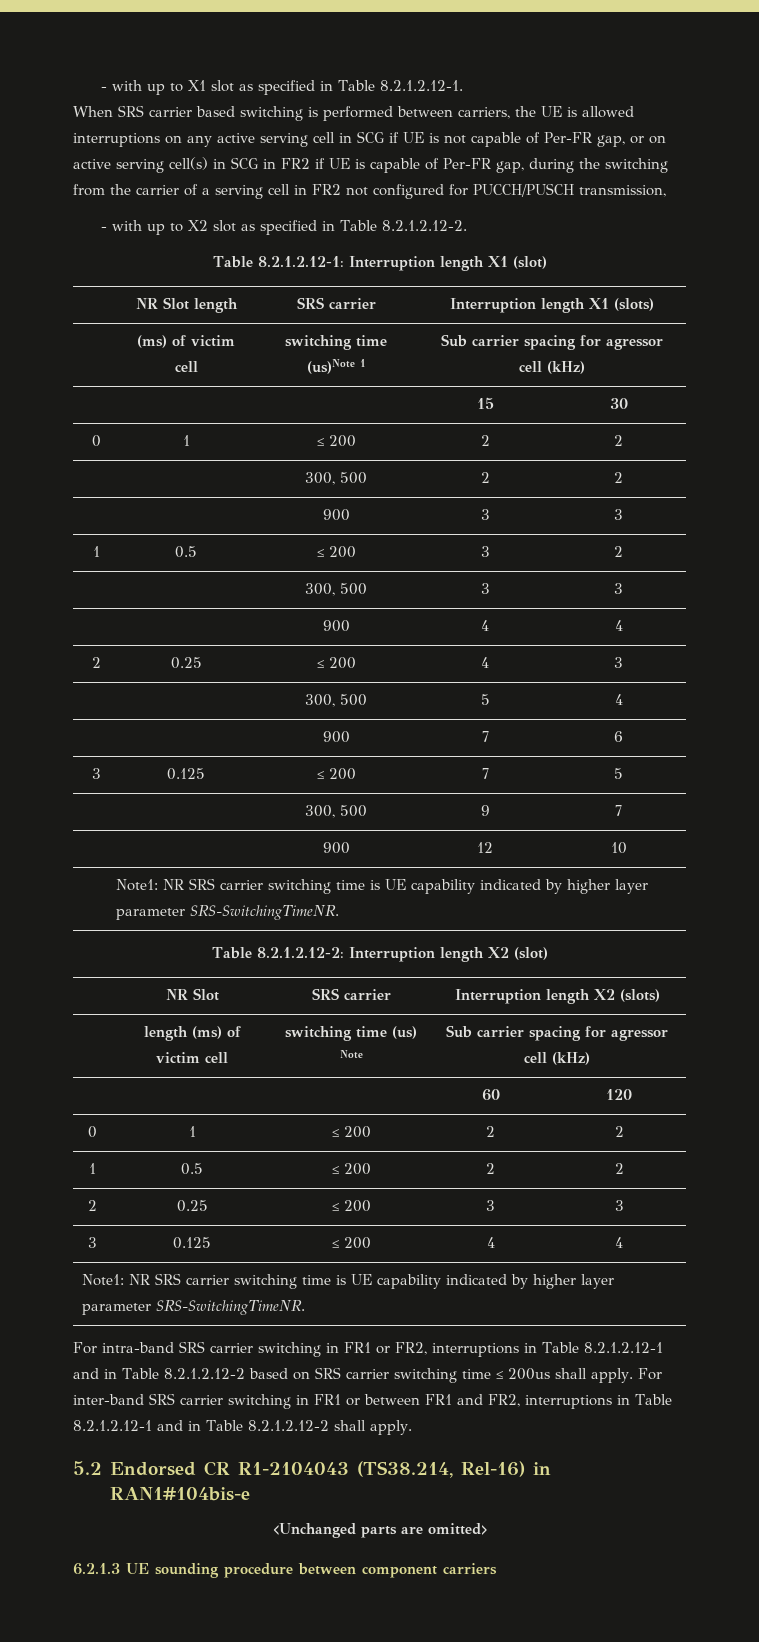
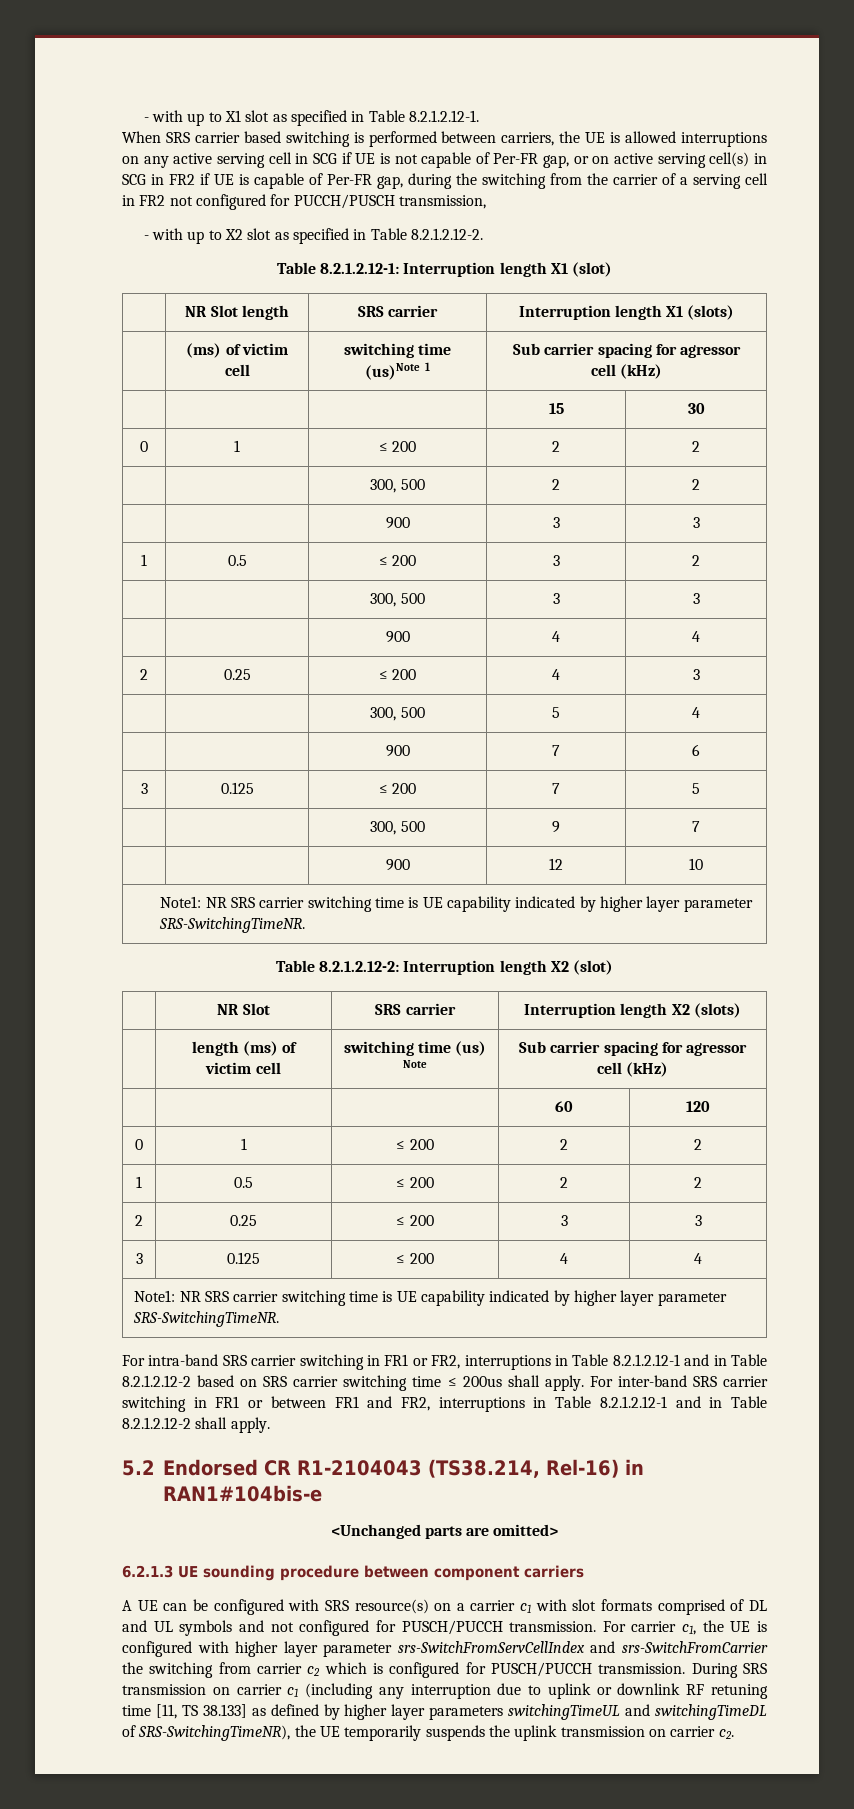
+ A UE can be configured with SRS resource(s) on a carrier c1 with slot formats comprised of DL and UL symbols and not configured for PUSCH/PUCCH transmission. For carrier c1, the UE is configured with higher layer parameter srs-SwitchFromServCellIndex and srs-SwitchFromCarrier the switching from carrier c2 which is configured for PUSCH/PUCCH transmission. During SRS transmission on carrier c1 (including any interruption due to uplink or downlink RF retuning time [11, TS 38.133] as defined by higher layer parameters switchingTimeUL and switchingTimeDL of SRS-SwitchingTimeNR), the UE temporarily suspends the uplink transmission on carrier c2.

